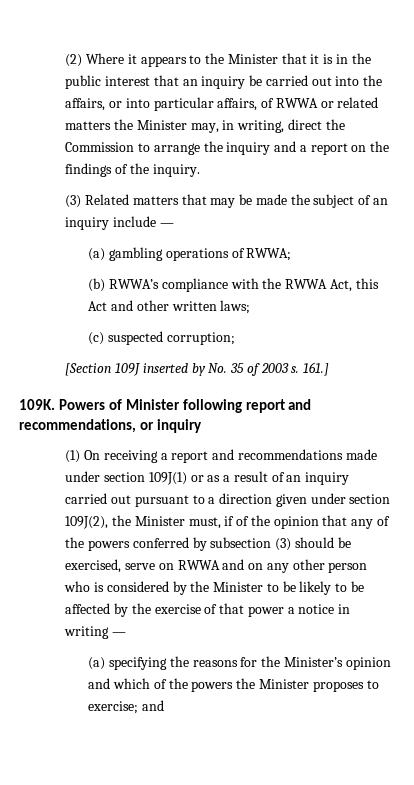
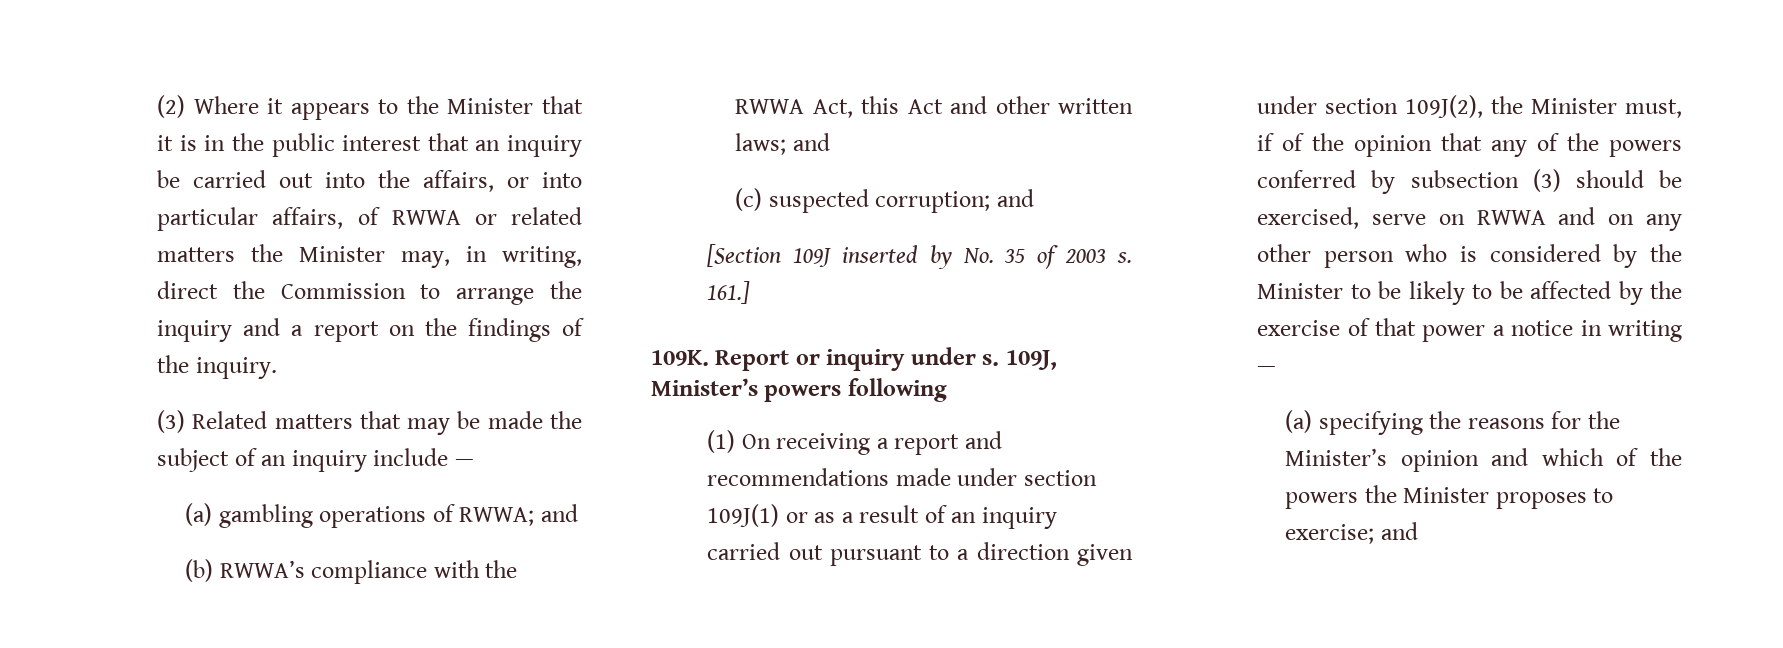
- (a) gambling operations of RWWA;
+ (a) gambling operations of RWWA; and
- (b) RWWA’s compliance with the RWWA Act, this Act and other written laws;
+ (b) RWWA’s compliance with the RWWA Act, this Act and other written laws; and
- (c) suspected corruption;
+ (c) suspected corruption; and
- Powers of Minister following report and recommendations, or inquiry
+ Report or inquiry under s. 109J, Minister’s powers following

